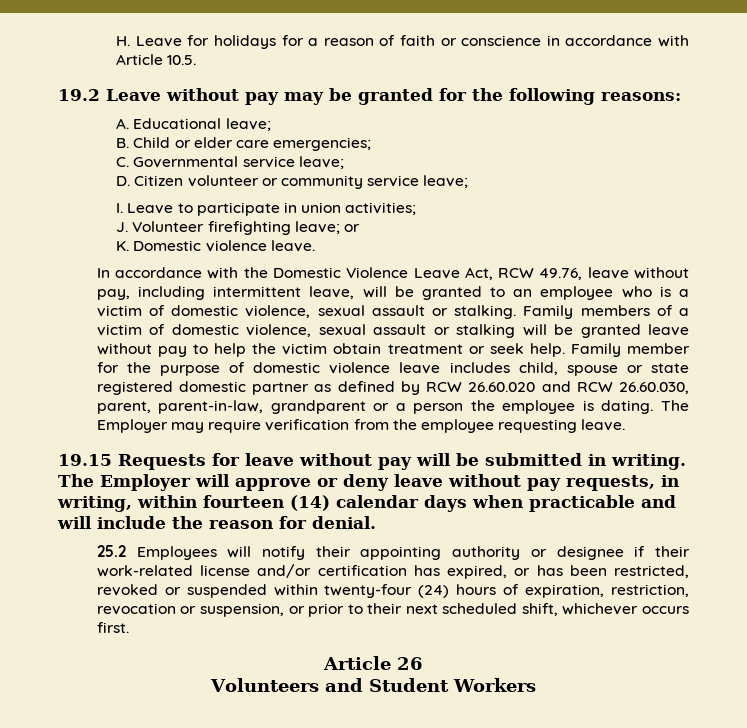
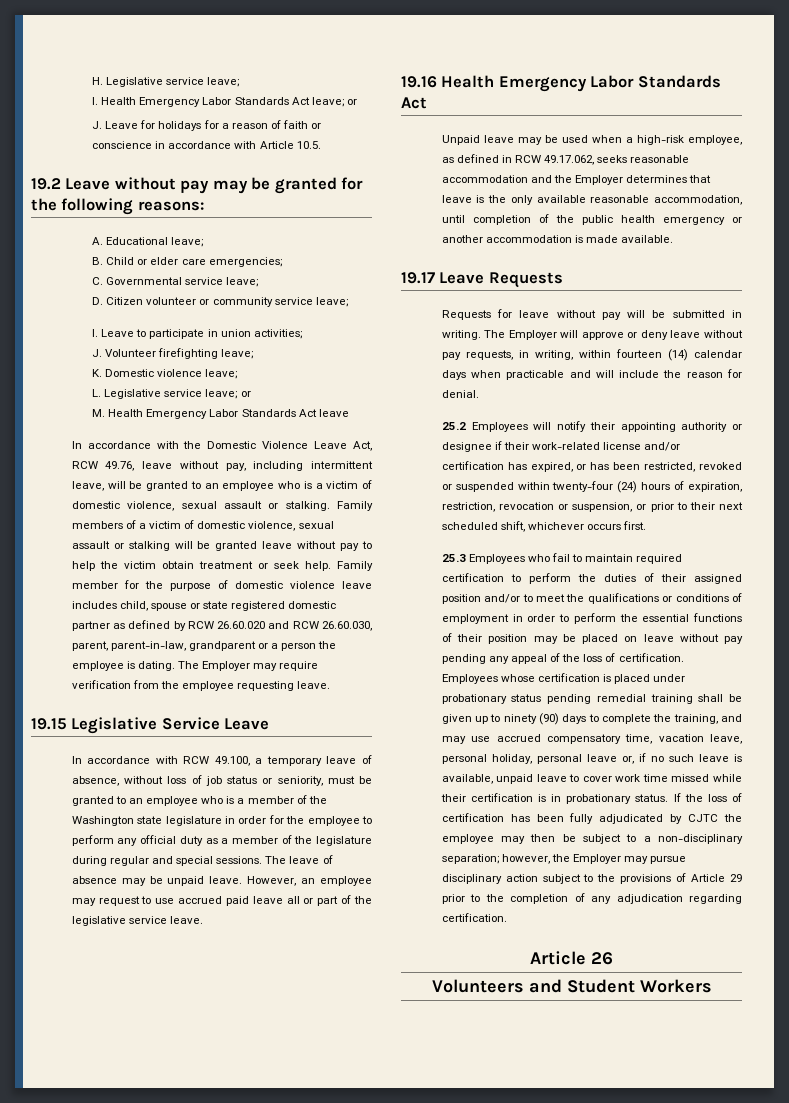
- H. Leave for holidays for a reason of faith or conscience in accordance with Article 10.5.
+ H. Legislative service leave;
+ I. Health Emergency Labor Standards Act leave; or
+ J. Leave for holidays for a reason of faith or conscience in accordance with Article 10.5.
- J. Volunteer firefighting leave; or
+ J. Volunteer firefighting leave;
- K. Domestic violence leave.
+ K. Domestic violence leave;
+ L. Legislative service leave; or
+ M. Health Emergency Labor Standards Act leave
- 19.15 Requests for leave without pay will be submitted in writing.
+ 19.15 Legislative Service Leave
+ In accordance with RCW 49.100, a temporary leave of absence, without loss of job status or seniority, must be granted to an employee who is a member of the Washington state legislature in order for the employee to perform any official duty as a member of the legislature during regular and special sessions. The leave of absence may be unpaid leave. However, an employee may request to use accrued paid leave all or part of the legislative service leave.
+ 19.16 Health Emergency Labor Standards Act
+ Unpaid leave may be used when a high-risk employee, as defined in RCW 49.17.062, seeks reasonable accommodation and the Employer determines that leave is the only available reasonable accommodation, until completion of the public health emergency or another accommodation is made available.
+ 19.17 Leave Requests
+ Requests for leave without pay will be submitted in writing.
+ 25.3 Employees who fail to maintain required certification to perform the duties of their assigned position and/or to meet the qualifications or conditions of employment in order to perform the essential functions of their position may be placed on leave without pay pending any appeal of the loss of certification. Employees whose certification is placed under probationary status pending remedial training shall be given up to ninety (90) days to complete the training, and may use accrued compensatory time, vacation leave, personal holiday, personal leave or, if no such leave is available, unpaid leave to cover work time missed while their certification is in probationary status. If the loss of certification has been fully adjudicated by CJTC the employee may then be subject to a non-disciplinary separation; however, the Employer may pursue disciplinary action subject to the provisions of Article 29 prior to the completion of any adjudication regarding certification.

